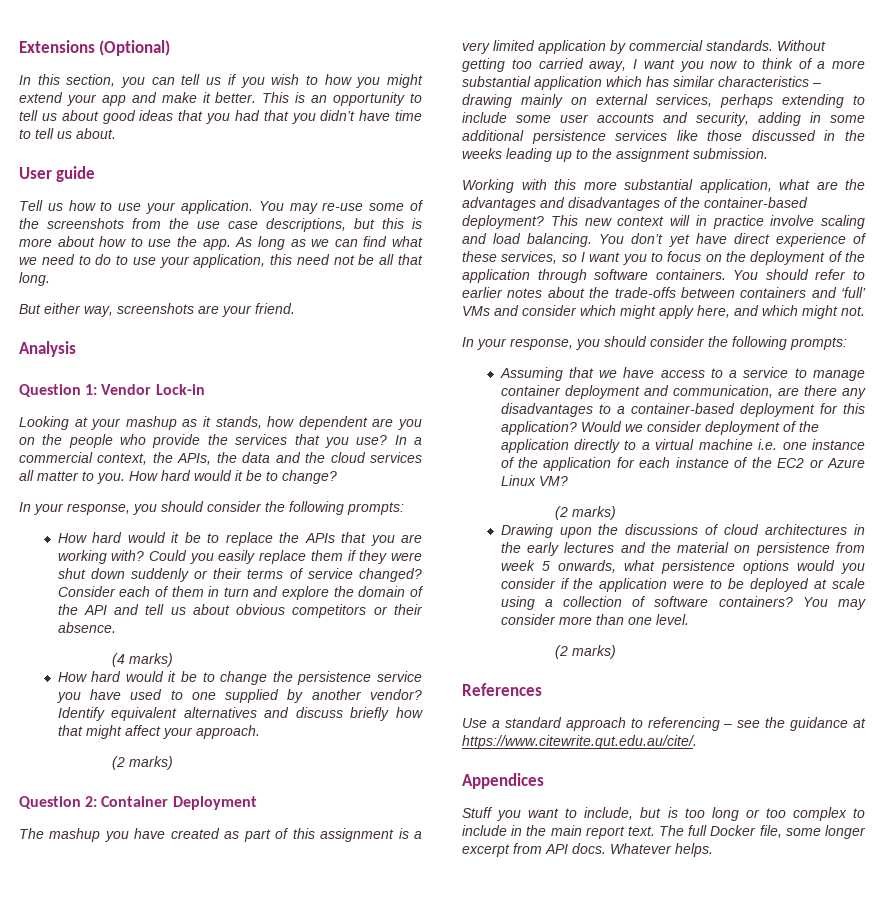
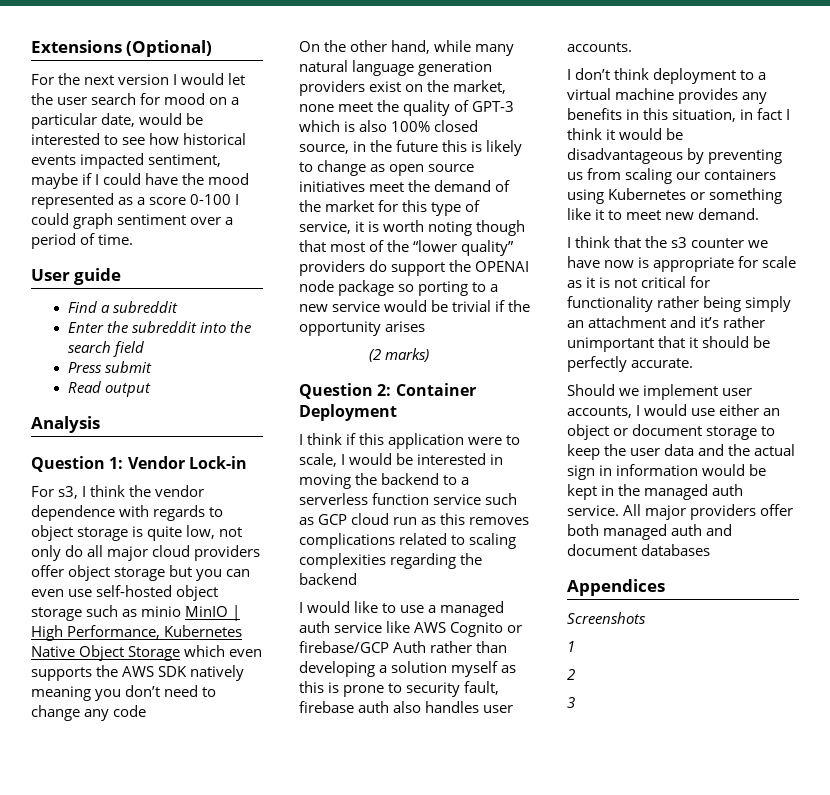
- In this section, you can tell us if you wish to how you might extend your app and make it better. This is an opportunity to tell us about good ideas that you had that you didn’t have time to tell us about.
+ For the next version I would let the user search for mood on a particular date, would be interested to see how historical events impacted sentiment, maybe if I could have the mood represented as a score 0-100 I could graph sentiment over a period of time.
  User guide
- Tell us how to use your application. You may re-use some of the screenshots from the use case descriptions, but this is more about how to use the app. As long as we can find what we need to do to use your application, this need not be all that long.
- But either way, screenshots are your friend.
+ Find a subreddit
+ Enter the subreddit into the search field
+ Press submit
+ Read output
- Looking at your mashup as it stands, how dependent are you on the people who provide the services that you use? In a commercial context, the APIs, the data and the cloud services all matter to you. How hard would it be to change?
- In your response, you should consider the following prompts:
- How hard would it be to replace the APIs that you are working with? Could you easily replace them if they were shut down suddenly or their terms of service changed? Consider each of them in turn and explore the domain of the API and tell us about obvious competitors or their absence.
- (4 marks)
- How hard would it be to change the persistence service you have used to one supplied by another vendor? Identify equivalent alternatives and discuss briefly how that might affect your approach.
+ For s3, I think the vendor dependence with regards to object storage is quite low, not only do all major cloud providers offer object storage but you can even use self-hosted object storage such as minio MinIO | High Performance, Kubernetes Native Object Storage which even supports the AWS SDK natively meaning you don’t need to change any code
+ On the other hand, while many natural language generation providers exist on the market, none meet the quality of GPT-3 which is also 100% closed source, in the future this is likely to change as open source initiatives meet the demand of the market for this type of service, it is worth noting though that most of the “lower quality” providers do support the OPENAI node package so porting to a new service would be trivial if the opportunity arises
- The mashup you have created as part of this assignment is a very limited application by commercial standards. Without getting too carried away, I want you now to think of a more substantial application which has similar characteristics – drawing mainly on external services, perhaps extending to include some user accounts and security, adding in some additional persistence services like those discussed in the weeks leading up to the assignment submission.
- Working with this more substantial application, what are the advantages and disadvantages of the container-based deployment? This new context will in practice involve scaling and load balancing. You don’t yet have direct experience of these services, so I want you to focus on the deployment of the application through software containers. You should refer to earlier notes about the trade-offs between containers and ‘full’ VMs and consider which might apply here, and which might not.
- In your response, you should consider the following prompts:
- Assuming that we have access to a service to manage container deployment and communication, are there any disadvantages to a container-based deployment for this application? Would we consider deployment of the application directly to a virtual machine i.e. one instance of the application for each instance of the EC2 or Azure Linux VM?
- (2 marks)
- Drawing upon the discussions of cloud architectures in the early lectures and the material on persistence from week 5 onwards, what persistence options would you consider if the application were to be deployed at scale using a collection of software containers? You may consider more than one level.
- (2 marks)
- References
- Use a standard approach to referencing – see the guidance at https://www.citewrite.qut.edu.au/cite/.
+ I think if this application were to scale, I would be interested in moving the backend to a serverless function service such as GCP cloud run as this removes complications related to scaling complexities regarding the backend
+ I would like to use a managed auth service like AWS Cognito or firebase/GCP Auth rather than developing a solution myself as this is prone to security fault, firebase auth also handles user accounts.
+ I don’t think deployment to a virtual machine provides any benefits in this situation, in fact I think it would be disadvantageous by preventing us from scaling our containers using Kubernetes or something like it to meet new demand.
+ I think that the s3 counter we have now is appropriate for scale as it is not critical for functionality rather being simply an attachment and it’s rather unimportant that it should be perfectly accurate.
+ Should we implement user accounts, I would use either an object or document storage to keep the user data and the actual sign in information would be kept in the managed auth service. All major providers offer both managed auth and document databases
  Appendices
- Stuff you want to include, but is too long or too complex to include in the main report text. The full Docker file, some longer excerpt from API docs. Whatever helps.
+ Screenshots
+ 1
+ 2
+ 3

